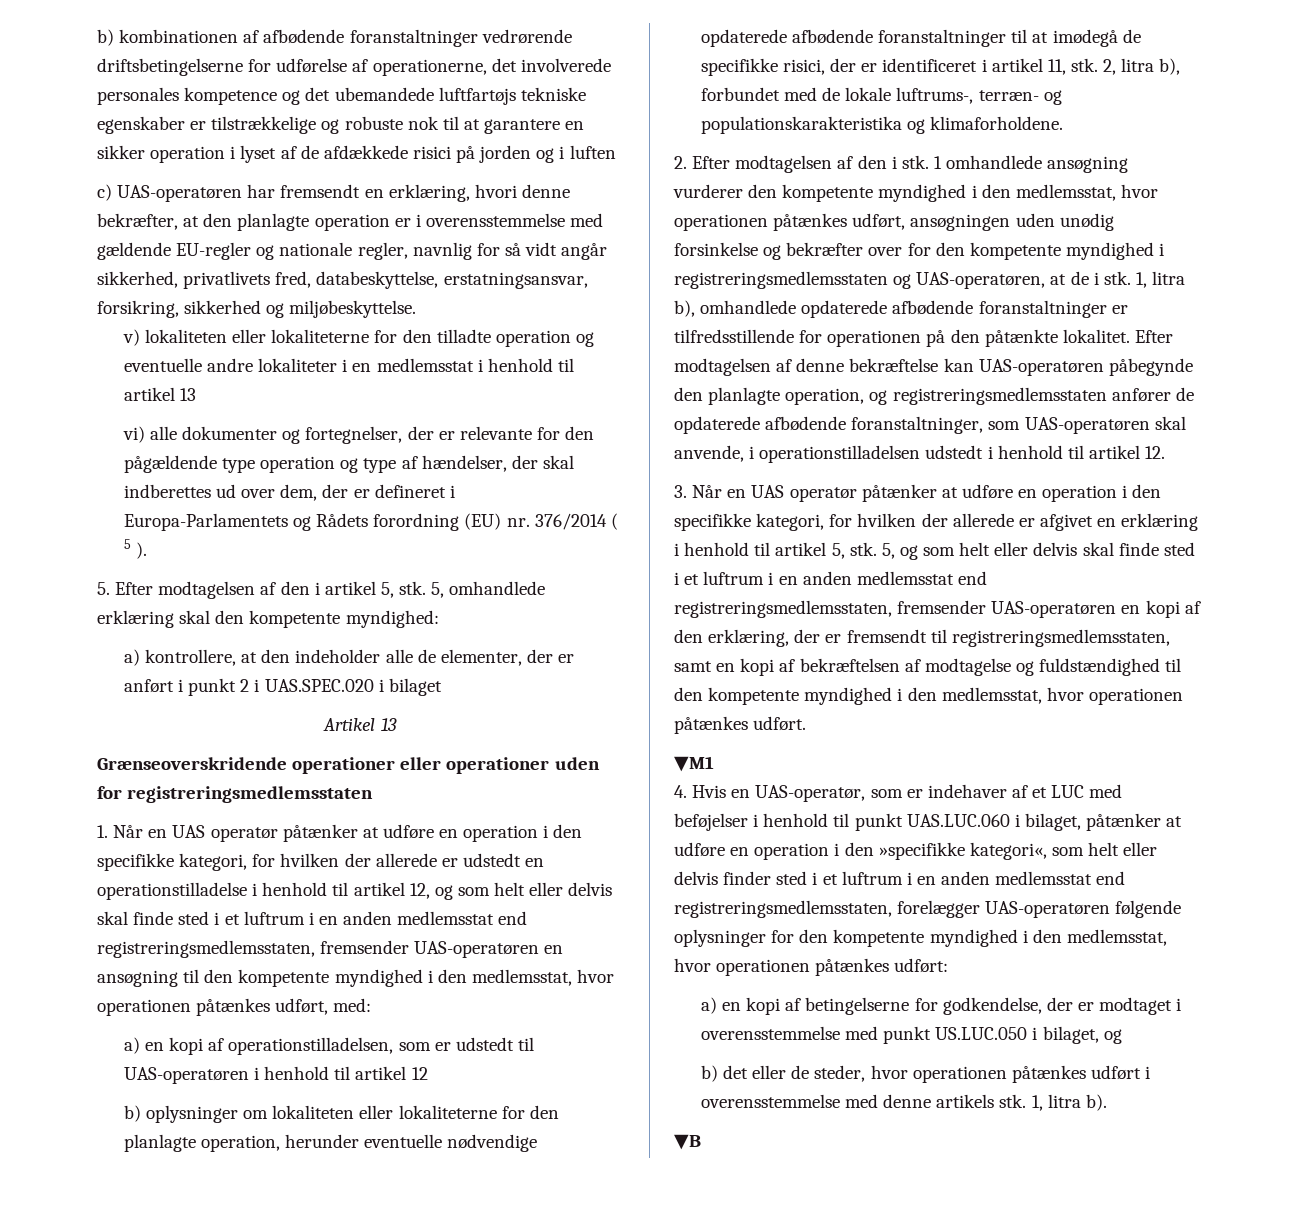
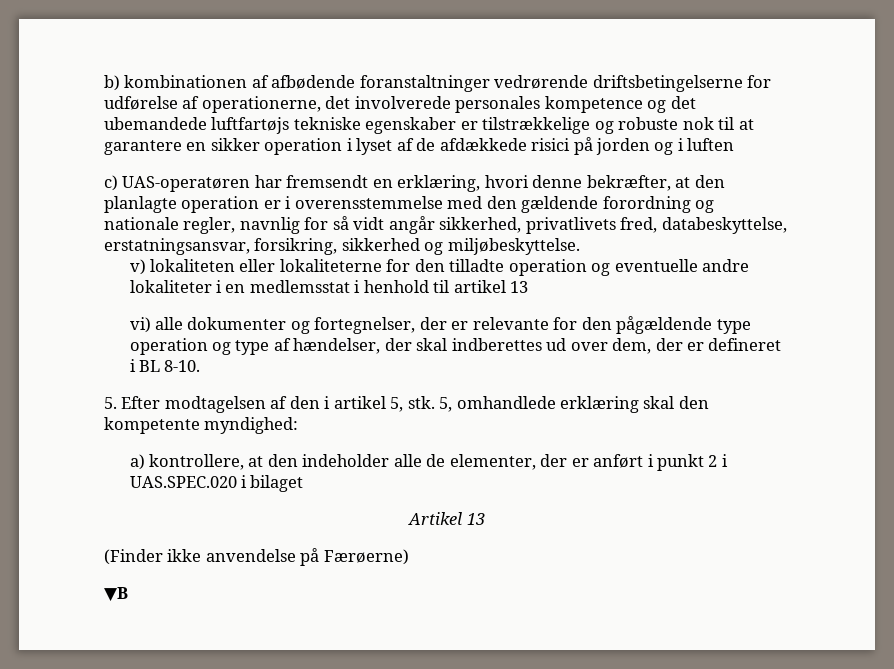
- c) UAS-operatøren har fremsendt en erklæring, hvori denne bekræfter, at den planlagte operation er i overensstemmelse med gældende EU-regler og nationale regler, navnlig for så vidt angår sikkerhed, privatlivets fred, databeskyttelse, erstatningsansvar, forsikring, sikkerhed og miljøbeskyttelse.
+ c) UAS-operatøren har fremsendt en erklæring, hvori denne bekræfter, at den planlagte operation er i overensstemmelse med den gældende forordning og nationale regler, navnlig for så vidt angår sikkerhed, privatlivets fred, databeskyttelse, erstatningsansvar, forsikring, sikkerhed og miljøbeskyttelse.
- vi) alle dokumenter og fortegnelser, der er relevante for den pågældende type operation og type af hændelser, der skal indberettes ud over dem, der er defineret i Europa-Parlamentets og Rådets forordning (EU) nr. 376/2014 ( 5 ).
+ vi) alle dokumenter og fortegnelser, der er relevante for den pågældende type operation og type af hændelser, der skal indberettes ud over dem, der er defineret i BL 8-10.
- Grænseoverskridende operationer eller operationer uden for registreringsmedlemsstaten
- 1. Når en UAS operatør påtænker at udføre en operation i den specifikke kategori, for hvilken der allerede er udstedt en operationstilladelse i henhold til artikel 12, og som helt eller delvis skal finde sted i et luftrum i en anden medlemsstat end registreringsmedlemsstaten, fremsender UAS-operatøren en ansøgning til den kompetente myndighed i den medlemsstat, hvor operationen påtænkes udført, med:
- a) en kopi af operationstilladelsen, som er udstedt til UAS-operatøren i henhold til artikel 12
- b) oplysninger om lokaliteten eller lokaliteterne for den planlagte operation, herunder eventuelle nødvendige opdaterede afbødende foranstaltninger til at imødegå de specifikke risici, der er identificeret i artikel 11, stk. 2, litra b), forbundet med de lokale luftrums-, terræn- og populationskarakteristika og klimaforholdene.
- 2. Efter modtagelsen af den i stk. 1 omhandlede ansøgning vurderer den kompetente myndighed i den medlemsstat, hvor operationen påtænkes udført, ansøgningen uden unødig forsinkelse og bekræfter over for den kompetente myndighed i registreringsmedlemsstaten og UAS-operatøren, at de i stk. 1, litra b), omhandlede opdaterede afbødende foranstaltninger er tilfredsstillende for operationen på den påtænkte lokalitet. Efter modtagelsen af denne bekræftelse kan UAS-operatøren påbegynde den planlagte operation, og registreringsmedlemsstaten anfører de opdaterede afbødende foranstaltninger, som UAS-operatøren skal anvende, i operationstilladelsen udstedt i henhold til artikel 12.
- 3. Når en UAS operatør påtænker at udføre en operation i den specifikke kategori, for hvilken der allerede er afgivet en erklæring i henhold til artikel 5, stk. 5, og som helt eller delvis skal finde sted i et luftrum i en anden medlemsstat end registreringsmedlemsstaten, fremsender UAS-operatøren en kopi af den erklæring, der er fremsendt til registreringsmedlemsstaten, samt en kopi af bekræftelsen af modtagelse og fuldstændighed til den kompetente myndighed i den medlemsstat, hvor operationen påtænkes udført.
- ▼M1
- 4. Hvis en UAS-operatør, som er indehaver af et LUC med beføjelser i henhold til punkt UAS.LUC.060 i bilaget, påtænker at udføre en operation i den »specifikke kategori«, som helt eller delvis finder sted i et luftrum i en anden medlemsstat end registreringsmedlemsstaten, forelægger UAS-operatøren følgende oplysninger for den kompetente myndighed i den medlemsstat, hvor operationen påtænkes udført:
- a) en kopi af betingelserne for godkendelse, der er modtaget i overensstemmelse med punkt US.LUC.050 i bilaget, og
- b) det eller de steder, hvor operationen påtænkes udført i overensstemmelse med denne artikels stk. 1, litra b).
+ (Finder ikke anvendelse på Færøerne)

